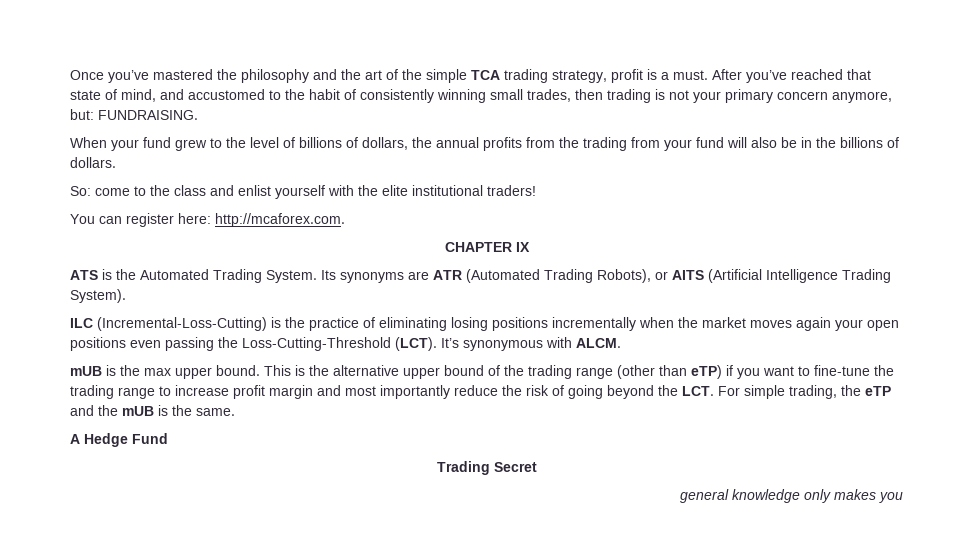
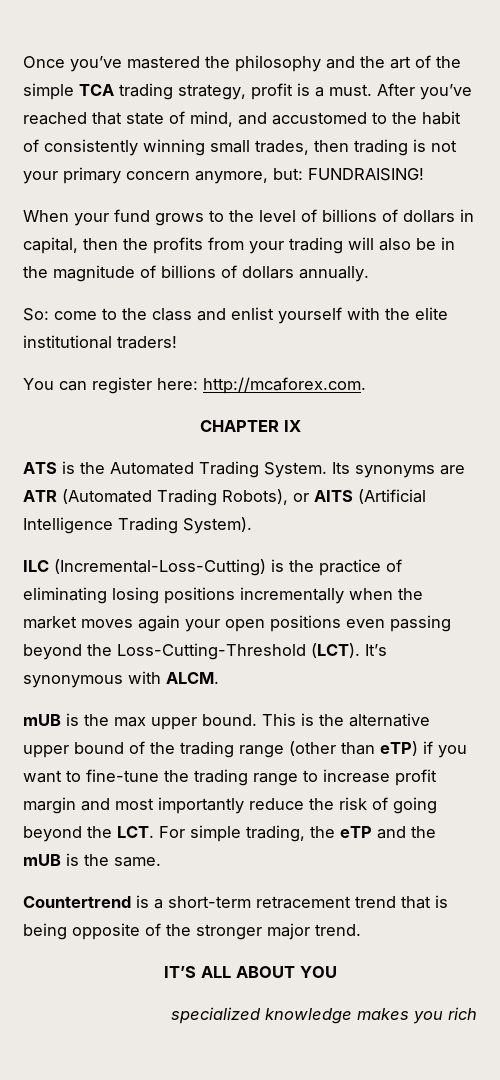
- After you’ve reached that state of mind, and accustomed to the habit of consistently winning small trades, then trading is not your primary concern anymore, but: FUNDRAISING.
+ After you’ve reached that state of mind, and accustomed to the habit of consistently winning small trades, then trading is not your primary concern anymore, but: FUNDRAISING!
- When your fund grew to the level of billions of dollars, the annual profits from the trading from your fund will also be in the billions of dollars.
+ When your fund grows to the level of billions of dollars in capital, then the profits from your trading will also be in the magnitude of billions of dollars annually.
- ILC (Incremental-Loss-Cutting) is the practice of eliminating losing positions incrementally when the market moves again your open positions even passing the Loss-Cutting-Threshold (LCT).
+ ILC (Incremental-Loss-Cutting) is the practice of eliminating losing positions incrementally when the market moves again your open positions even passing beyond the Loss-Cutting-Threshold (LCT).
- A Hedge Fund
- Trading Secret
- general knowledge only makes you
+ Countertrend is a short-term retracement trend that is being opposite of the stronger major trend.
+ IT’S ALL ABOUT YOU
+ specialized knowledge makes you rich

